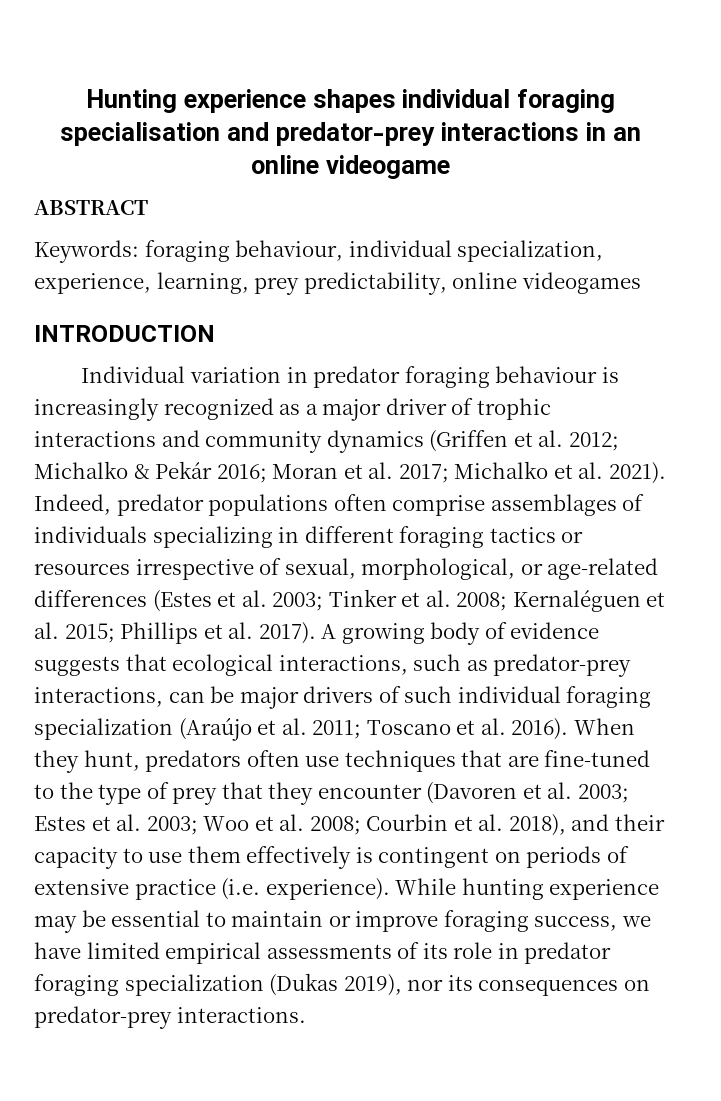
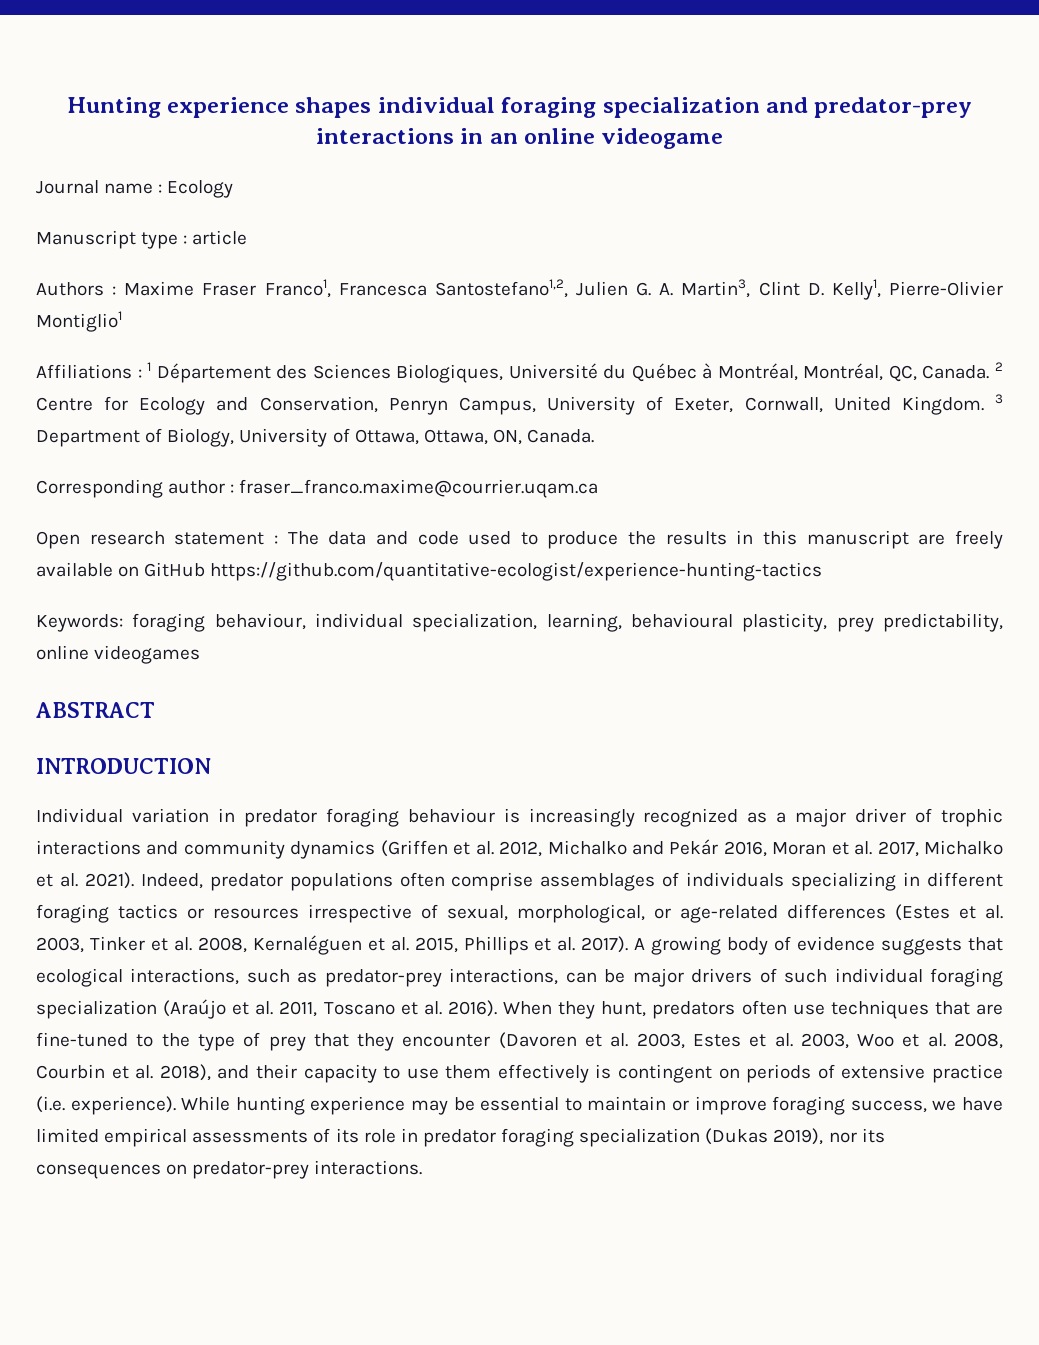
- Hunting experience shapes individual foraging specialisation and predator-prey interactions in an online videogame
+ Hunting experience shapes individual foraging specialization and predator-prey interactions in an online videogame
- ABSTRACT
+ Journal name : Ecology
+ Manuscript type : article
+ Authors : Maxime Fraser Franco1, Francesca Santostefano1,2, Julien G. A. Martin3, Clint D. Kelly1, Pierre-Olivier Montiglio1
+ Affiliations : 1 Département des Sciences Biologiques, Université du Québec à Montréal, Montréal, QC, Canada. 2 Centre for Ecology and Conservation, Penryn Campus, University of Exeter, Cornwall, United Kingdom. 3 Department of Biology, University of Ottawa, Ottawa, ON, Canada.
+ Corresponding author : fraser_franco.maxime@courrier.uqam.ca
+ Open research statement : The data and code used to produce the results in this manuscript are freely available on GitHub https://github.com/quantitative-ecologist/experience-hunting-tactics
- Keywords: foraging behaviour, individual specialization, experience, learning, prey predictability, online videogames
+ Keywords: foraging behaviour, individual specialization, learning, behavioural plasticity, prey predictability, online videogames
+ ABSTRACT
- Individual variation in predator foraging behaviour is increasingly recognized as a major driver of trophic interactions and community dynamics (Griffen et al. 2012; Michalko & Pekár 2016; Moran et al. 2017; Michalko et al. 2021).
+ Individual variation in predator foraging behaviour is increasingly recognized as a major driver of trophic interactions and community dynamics (Griffen et al. 2012, Michalko and Pekár 2016, Moran et al. 2017, Michalko et al. 2021).
- Indeed, predator populations often comprise assemblages of individuals specializing in different foraging tactics or resources irrespective of sexual, morphological, or age-related differences (Estes et al. 2003; Tinker et al. 2008; Kernaléguen et al. 2015; Phillips et al. 2017).
+ Indeed, predator populations often comprise assemblages of individuals specializing in different foraging tactics or resources irrespective of sexual, morphological, or age-related differences (Estes et al. 2003, Tinker et al. 2008, Kernaléguen et al. 2015, Phillips et al. 2017).
- A growing body of evidence suggests that ecological interactions, such as predator-prey interactions, can be major drivers of such individual foraging specialization (Araújo et al. 2011; Toscano et al. 2016).
+ A growing body of evidence suggests that ecological interactions, such as predator-prey interactions, can be major drivers of such individual foraging specialization (Araújo et al. 2011, Toscano et al. 2016).
- When they hunt, predators often use techniques that are fine-tuned to the type of prey that they encounter (Davoren et al. 2003; Estes et al. 2003; Woo et al. 2008; Courbin et al. 2018), and their capacity to use them effectively is contingent on periods of extensive practice (i.e. experience).
+ When they hunt, predators often use techniques that are fine-tuned to the type of prey that they encounter (Davoren et al. 2003, Estes et al. 2003, Woo et al. 2008, Courbin et al. 2018), and their capacity to use them effectively is contingent on periods of extensive practice (i.e. experience).

